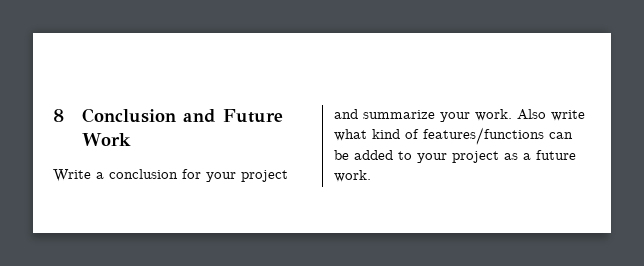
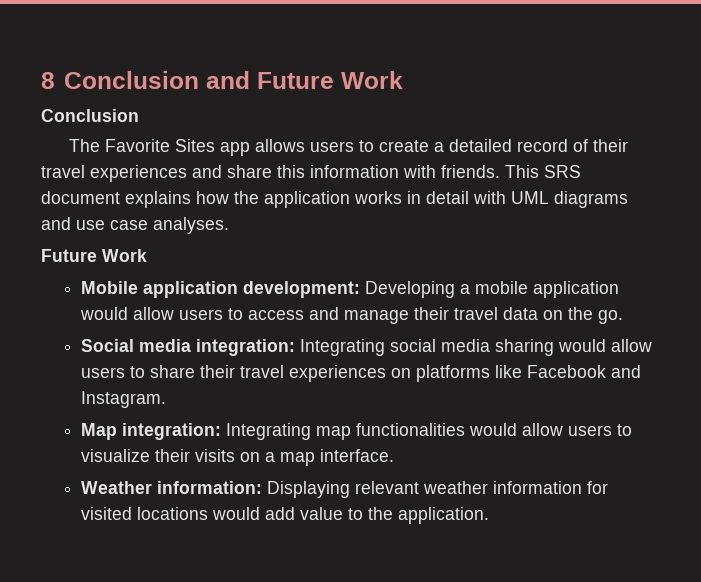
  8 Conclusion and Future Work
- Write a conclusion for your project and summarize your work. Also write what kind of features/functions can be added to your project as a future work.
+ Conclusion
+ The Favorite Sites app allows users to create a detailed record of their travel experiences and share this information with friends. This SRS document explains how the application works in detail with UML diagrams and use case analyses.
+ Future Work
+ Mobile application development: Developing a mobile application would allow users to access and manage their travel data on the go.
+ Social media integration: Integrating social media sharing would allow users to share their travel experiences on platforms like Facebook and Instagram.
+ Map integration: Integrating map functionalities would allow users to visualize their visits on a map interface.
+ Weather information: Displaying relevant weather information for visited locations would add value to the application.

